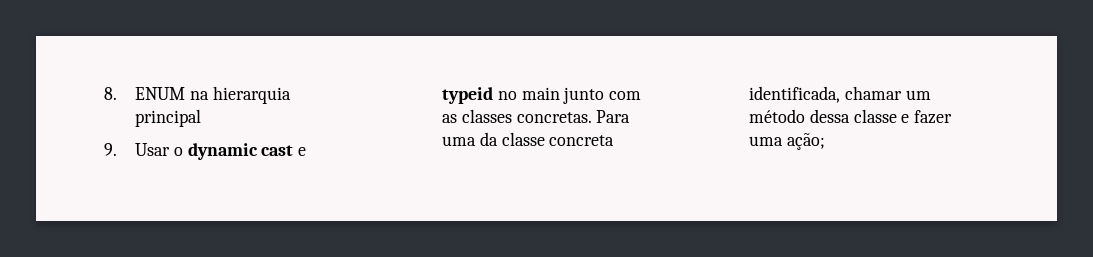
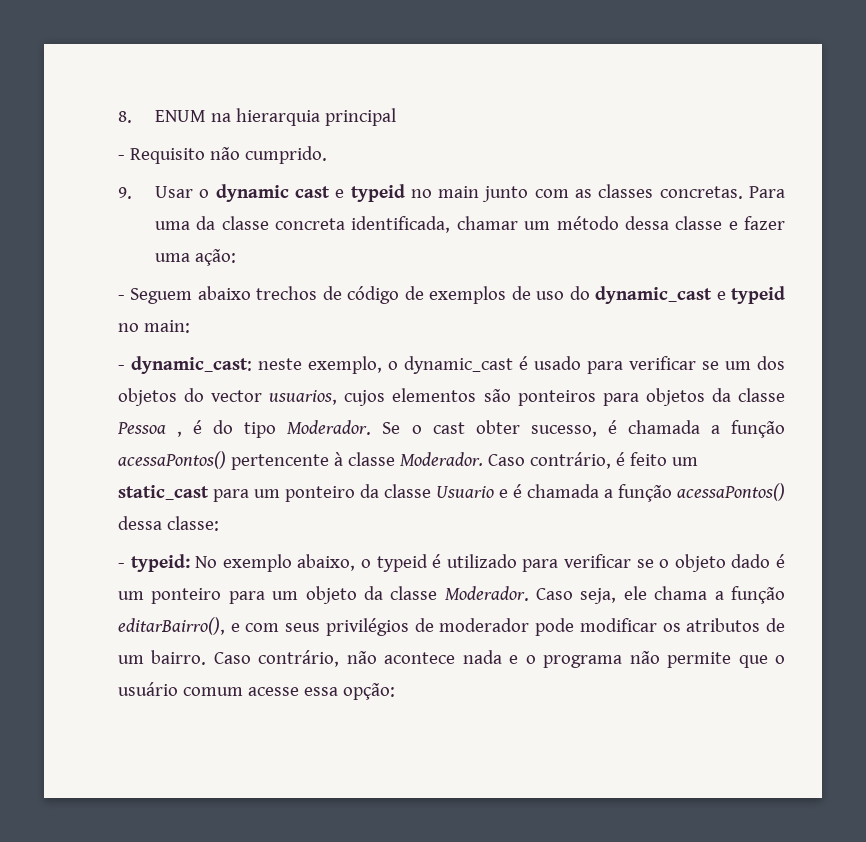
+ - Requisito não cumprido.
- Para uma da classe concreta identificada, chamar um método dessa classe e fazer uma ação;
+ Para uma da classe concreta identificada, chamar um método dessa classe e fazer uma ação:
+ - Seguem abaixo trechos de código de exemplos de uso do dynamic_cast e typeid no main:
+ - dynamic_cast: neste exemplo, o dynamic_cast é usado para verificar se um dos objetos do vector usuarios, cujos elementos são ponteiros para objetos da classe Pessoa , é do tipo Moderador. Se o cast obter sucesso, é chamada a função acessaPontos() pertencente à classe Moderador. Caso contrário, é feito um static_cast para um ponteiro da classe Usuario e é chamada a função acessaPontos() dessa classe:
+ - typeid: No exemplo abaixo, o typeid é utilizado para verificar se o objeto dado é um ponteiro para um objeto da classe Moderador. Caso seja, ele chama a função editarBairro(), e com seus privilégios de moderador pode modificar os atributos de um bairro. Caso contrário, não acontece nada e o programa não permite que o usuário comum acesse essa opção:

